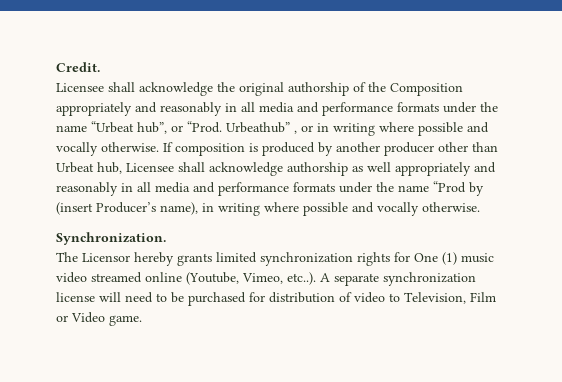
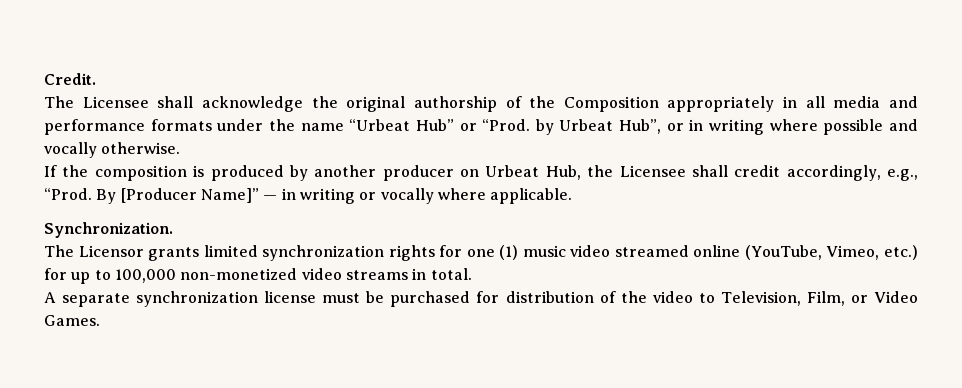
- Licensee shall acknowledge the original authorship of the Composition appropriately and reasonably in all media and performance formats under the name “Urbeat hub”, or “Prod. Urbeathub” , or in writing where possible and vocally otherwise. If composition is produced by another producer other than Urbeat hub, Licensee shall acknowledge authorship as well appropriately and reasonably in all media and performance formats under the name “Prod by (insert Producer’s name), in writing where possible and vocally otherwise.
+ The Licensee shall acknowledge the original authorship of the Composition appropriately in all media and performance formats under the name “Urbeat Hub” or “Prod. by Urbeat Hub”, or in writing where possible and vocally otherwise.
+ If the composition is produced by another producer on Urbeat Hub, the Licensee shall credit accordingly, e.g., “Prod. By [Producer Name]” — in writing or vocally where applicable.
- The Licensor hereby grants limited synchronization rights for One (1) music video streamed online (Youtube, Vimeo, etc..). A separate synchronization license will need to be purchased for distribution of video to Television, Film or Video game.
+ The Licensor grants limited synchronization rights for one (1) music video streamed online (YouTube, Vimeo, etc.) for up to 100,000 non-monetized video streams in total.
+ A separate synchronization license must be purchased for distribution of the video to Television, Film, or Video Games.

